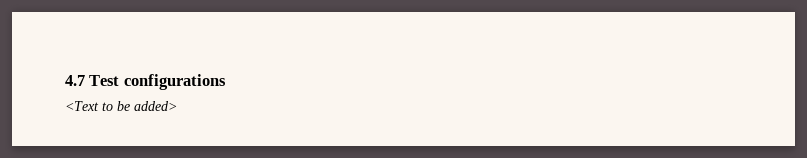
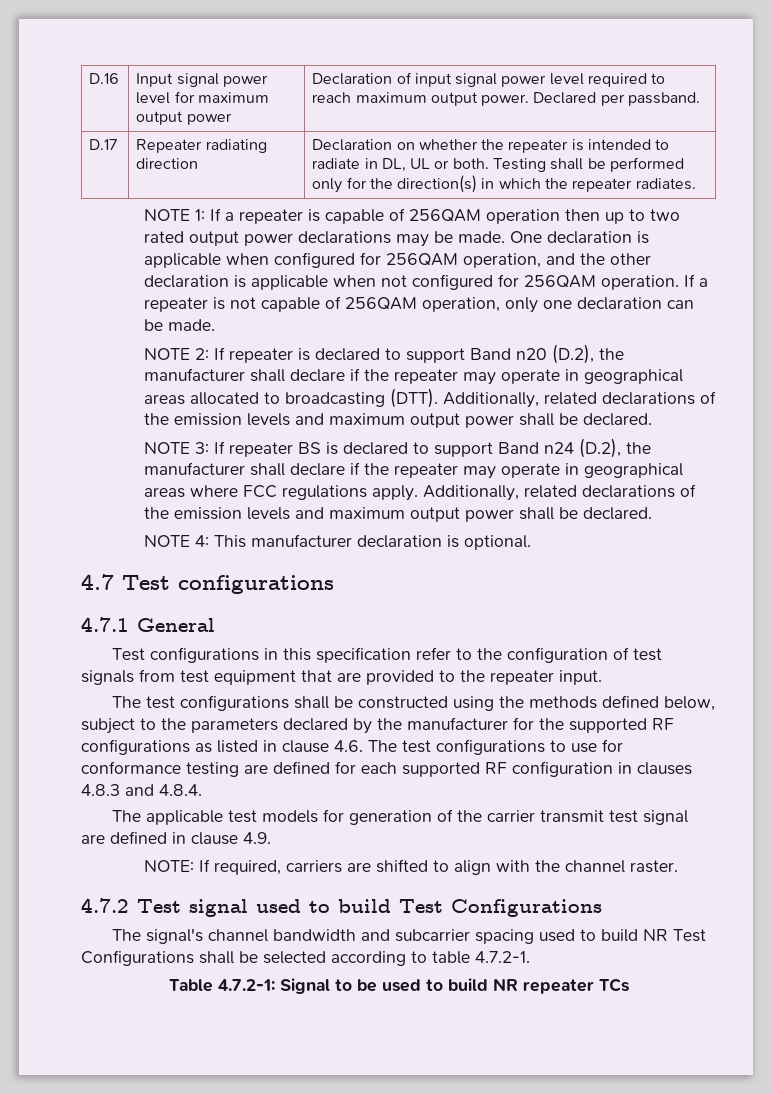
+ D.16 | Input signal power level for maximum output power | Declaration of input signal power level required to reach maximum output power. Declared per passband.
+ D.17 | Repeater radiating direction | Declaration on whether the repeater is intended to radiate in DL, UL or both. Testing shall be performed only for the direction(s) in which the repeater radiates.
+ NOTE 1: If a repeater is capable of 256QAM operation then up to two rated output power declarations may be made. One declaration is applicable when configured for 256QAM operation, and the other declaration is applicable when not configured for 256QAM operation. If a repeater is not capable of 256QAM operation, only one declaration can be made.
+ NOTE 2: If repeater is declared to support Band n20 (D.2), the manufacturer shall declare if the repeater may operate in geographical areas allocated to broadcasting (DTT). Additionally, related declarations of the emission levels and maximum output power shall be declared.
+ NOTE 3: If repeater BS is declared to support Band n24 (D.2), the manufacturer shall declare if the repeater may operate in geographical areas where FCC regulations apply. Additionally, related declarations of the emission levels and maximum output power shall be declared.
+ NOTE 4: This manufacturer declaration is optional.
  4.7 Test configurations
- <Text to be added>
+ 4.7.1 General
+ Test configurations in this specification refer to the configuration of test signals from test equipment that are provided to the repeater input.
+ The test configurations shall be constructed using the methods defined below, subject to the parameters declared by the manufacturer for the supported RF configurations as listed in clause 4.6. The test configurations to use for conformance testing are defined for each supported RF configuration in clauses 4.8.3 and 4.8.4.
+ The applicable test models for generation of the carrier transmit test signal are defined in clause 4.9.
+ NOTE: If required, carriers are shifted to align with the channel raster.
+ 4.7.2 Test signal used to build Test Configurations
+ The signal's channel bandwidth and subcarrier spacing used to build NR Test Configurations shall be selected according to table 4.7.2-1.
+ Table 4.7.2-1: Signal to be used to build NR repeater TCs

